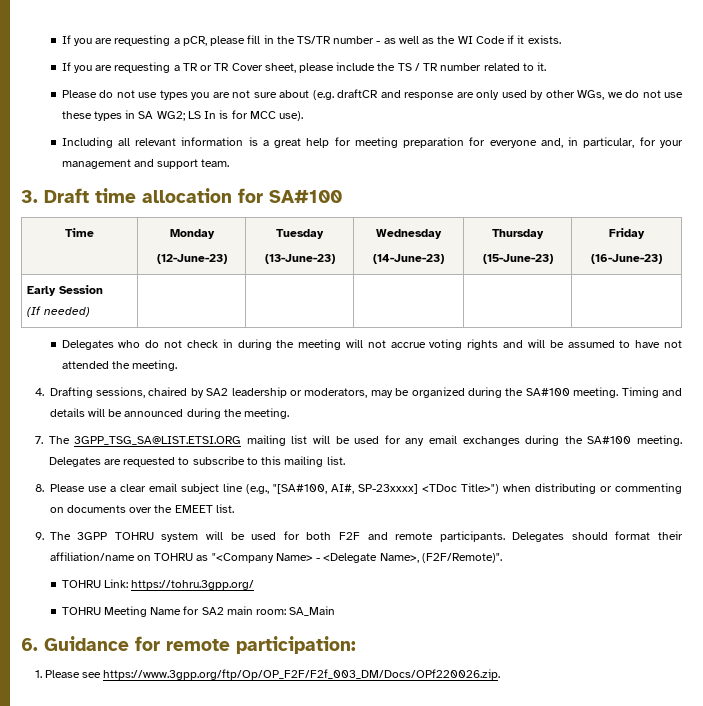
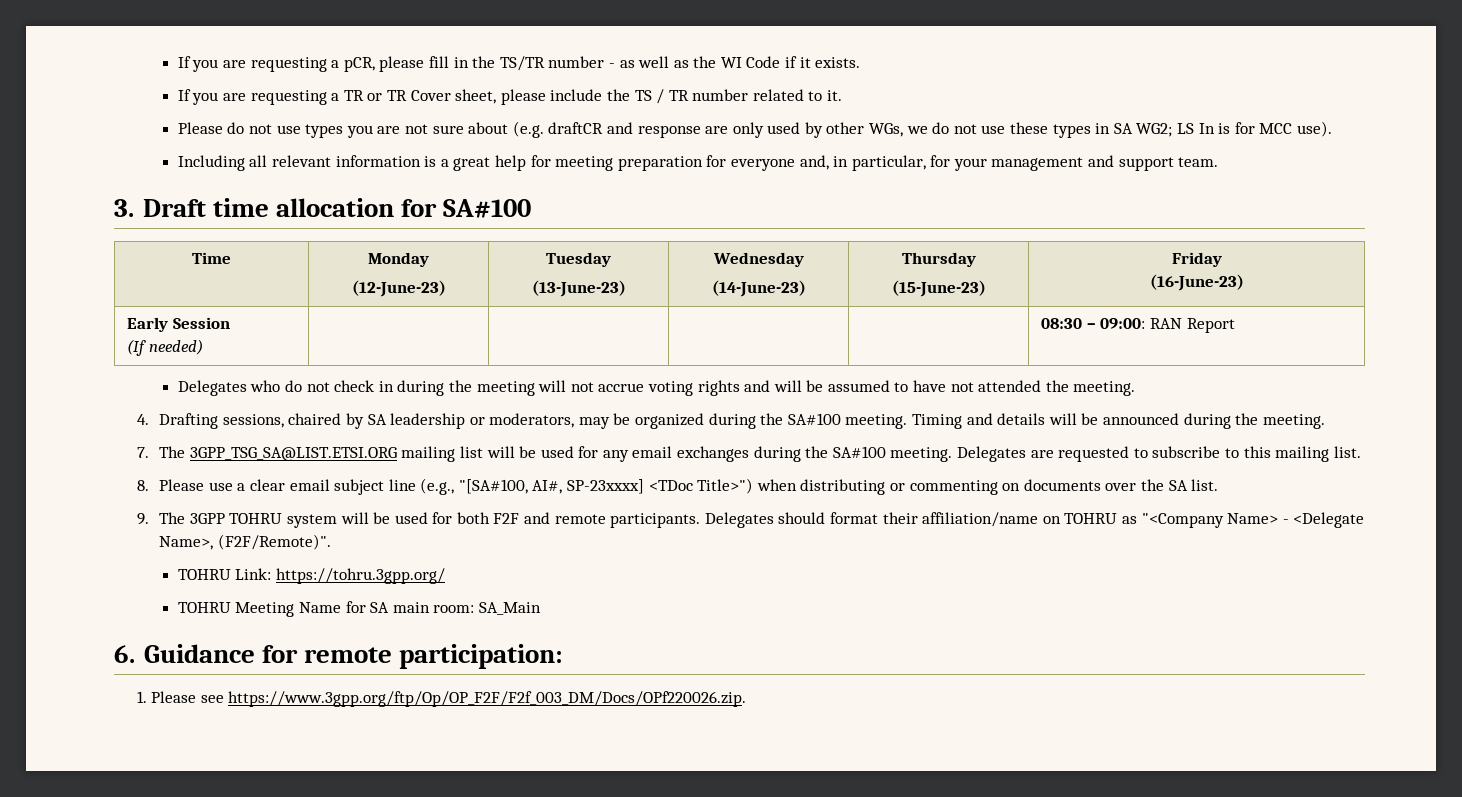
  Early Session
- (If needed) | | | | |
+ (If needed) | | | | | 08:30 – 09:00: RAN Report
- 4. Drafting sessions, chaired by SA2 leadership or moderators, may be organized during the SA#100 meeting.
+ 4. Drafting sessions, chaired by SA leadership or moderators, may be organized during the SA#100 meeting.
- 8. Please use a clear email subject line (e.g., "[SA#100, AI#, SP-23xxxx] <TDoc Title>") when distributing or commenting on documents over the EMEET list.
+ 8. Please use a clear email subject line (e.g., "[SA#100, AI#, SP-23xxxx] <TDoc Title>") when distributing or commenting on documents over the SA list.
- TOHRU Meeting Name for SA2 main room: SA_Main
+ TOHRU Meeting Name for SA main room: SA_Main

